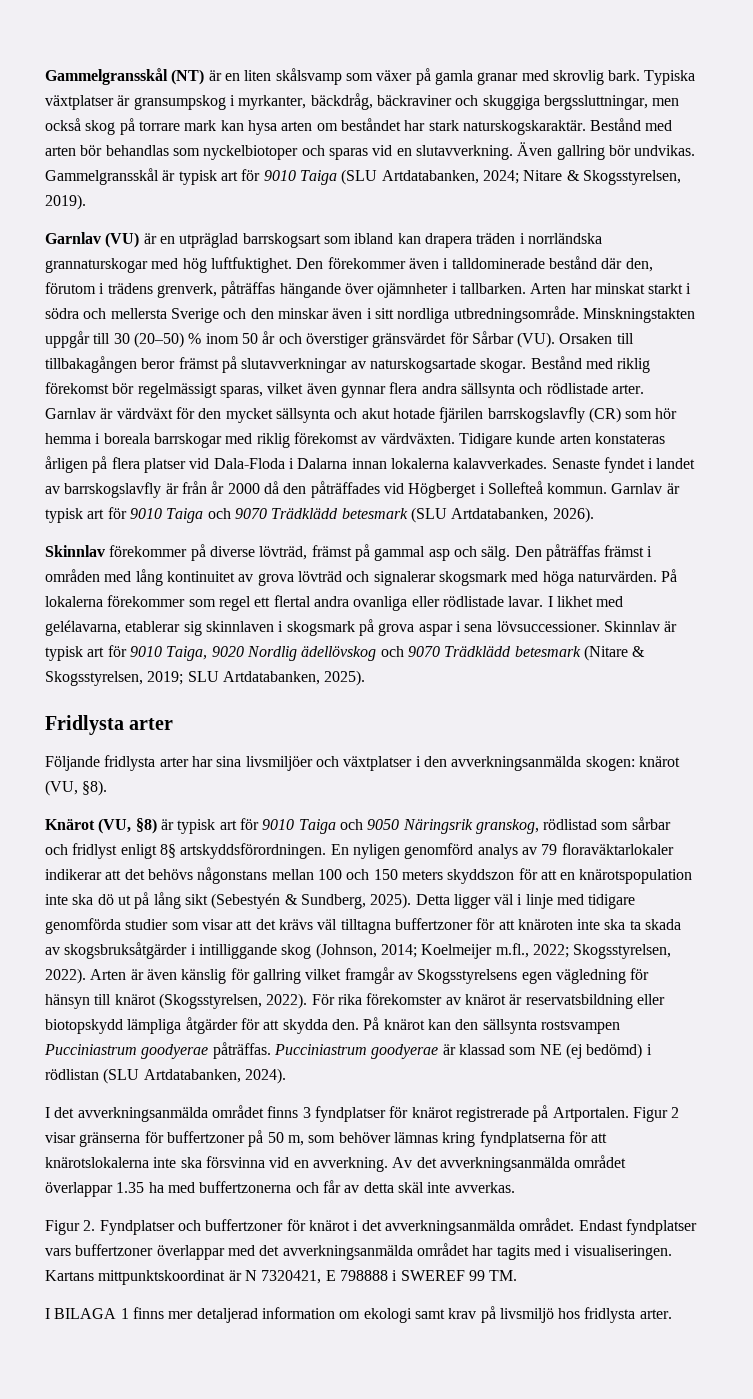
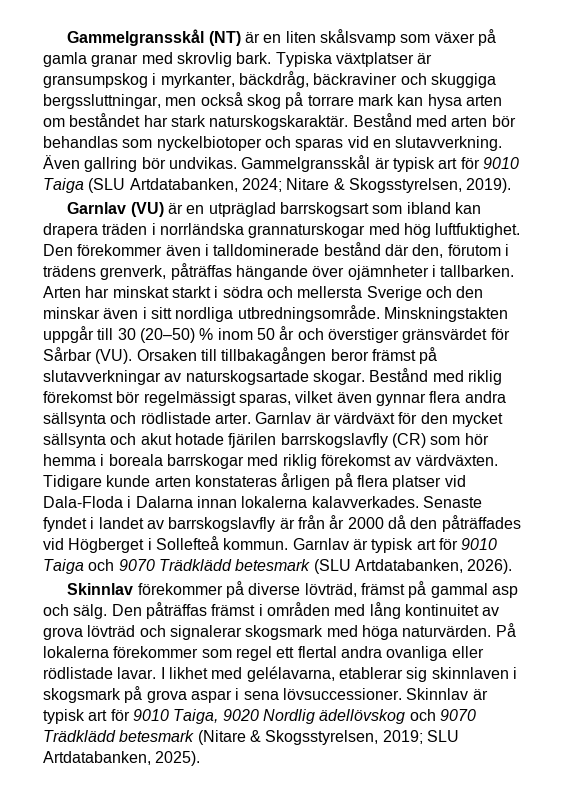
- Fridlysta arter
- Följande fridlysta arter har sina livsmiljöer och växtplatser i den avverkningsanmälda skogen: knärot (VU, §8).
- Knärot (VU, §8) är typisk art för 9010 Taiga och 9050 Näringsrik granskog, rödlistad som sårbar och fridlyst enligt 8§ artskyddsförordningen. En nyligen genomförd analys av 79 floraväktarlokaler indikerar att det behövs någonstans mellan 100 och 150 meters skyddszon för att en knärotspopulation inte ska dö ut på lång sikt (Sebestyén & Sundberg, 2025). Detta ligger väl i linje med tidigare genomförda studier som visar att det krävs väl tilltagna buffertzoner för att knäroten inte ska ta skada av skogsbruksåtgärder i intilliggande skog (Johnson, 2014; Koelmeijer m.fl., 2022; Skogsstyrelsen, 2022). Arten är även känslig för gallring vilket framgår av Skogsstyrelsens egen vägledning för hänsyn till knärot (Skogsstyrelsen, 2022). För rika förekomster av knärot är reservatsbildning eller biotopskydd lämpliga åtgärder för att skydda den. På knärot kan den sällsynta rostsvampen Pucciniastrum goodyerae påträffas. Pucciniastrum goodyerae är klassad som NE (ej bedömd) i rödlistan (SLU Artdatabanken, 2024).
- I det avverkningsanmälda området finns 3 fyndplatser för knärot registrerade på Artportalen. Figur 2 visar gränserna för buffertzoner på 50 m, som behöver lämnas kring fyndplatserna för att knärotslokalerna inte ska försvinna vid en avverkning. Av det avverkningsanmälda området överlappar 1.35 ha med buffertzonerna och får av detta skäl inte avverkas.
- Figur 2. Fyndplatser och buffertzoner för knärot i det avverkningsanmälda området. Endast fyndplatser vars buffertzoner överlappar med det avverkningsanmälda området har tagits med i visualiseringen. Kartans mittpunktskoordinat är N 7320421, E 798888 i SWEREF 99 TM.
- I BILAGA 1 finns mer detaljerad information om ekologi samt krav på livsmiljö hos fridlysta arter.

